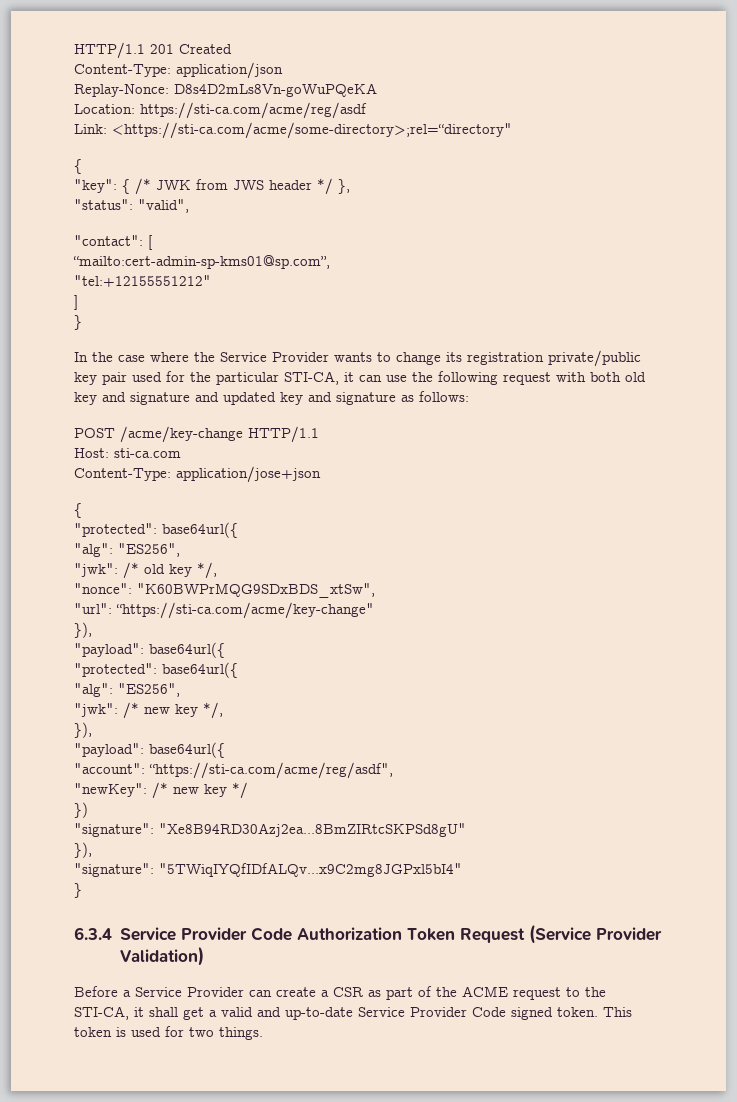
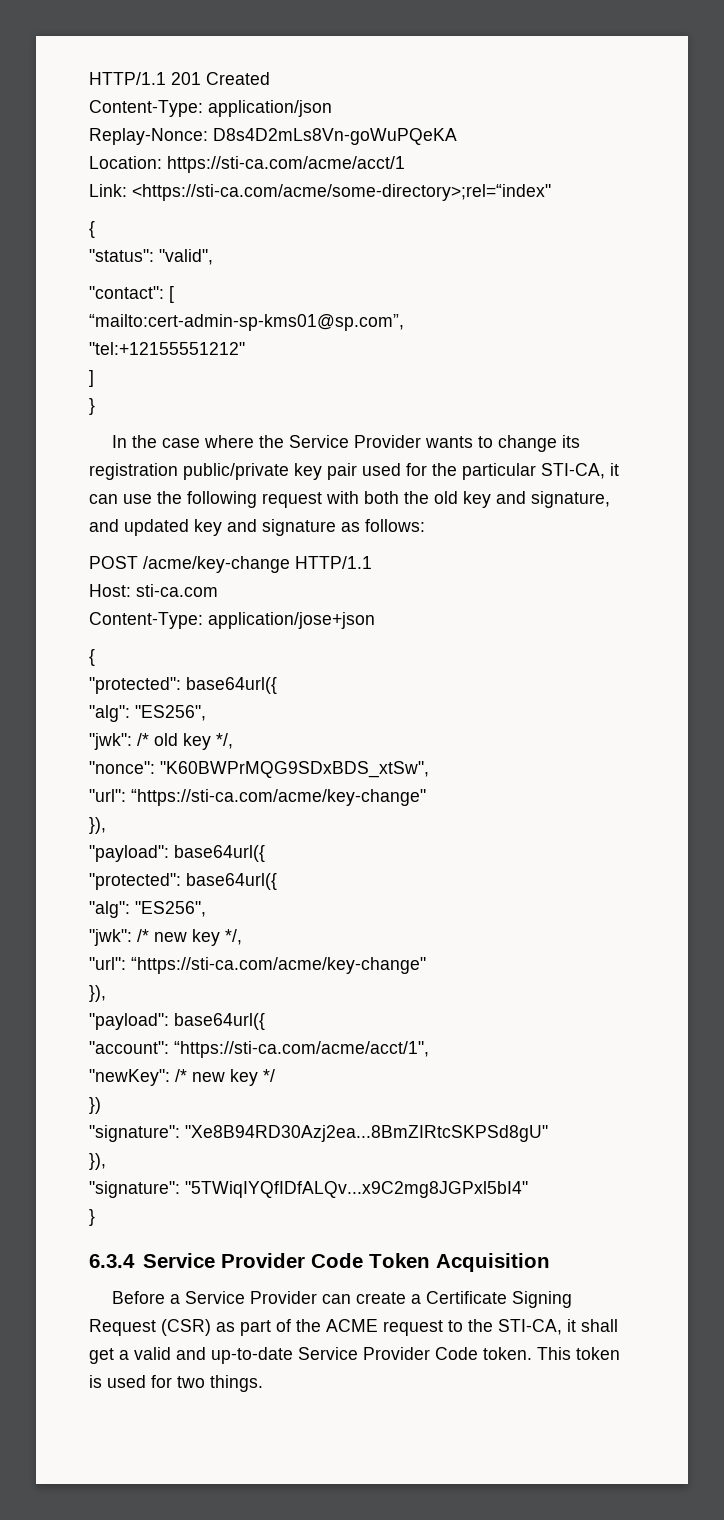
- Location: https://sti-ca.com/acme/reg/asdf
+ Location: https://sti-ca.com/acme/acct/1
- Link: <https://sti-ca.com/acme/some-directory>;rel=“directory"
+ Link: <https://sti-ca.com/acme/some-directory>;rel=“index"
  {
- "key": { /* JWK from JWS header */ },
- In the case where the Service Provider wants to change its registration private/public key pair used for the particular STI-CA, it can use the following request with both old key and signature and updated key and signature as follows:
+ In the case where the Service Provider wants to change its registration public/private key pair used for the particular STI-CA, it can use the following request with both the old key and signature, and updated key and signature as follows:
  "jwk": /* new key */,
+ "url": “https://sti-ca.com/acme/key-change"
- "account": “https://sti-ca.com/acme/reg/asdf",
+ "account": “https://sti-ca.com/acme/acct/1",
- 6.3.4 Service Provider Code Authorization Token Request (Service Provider Validation)
+ 6.3.4 Service Provider Code Token Acquisition
- Before a Service Provider can create a CSR as part of the ACME request to the STI-CA, it shall get a valid and up-to-date Service Provider Code signed token.
+ Before a Service Provider can create a Certificate Signing Request (CSR) as part of the ACME request to the STI-CA, it shall get a valid and up-to-date Service Provider Code token.

